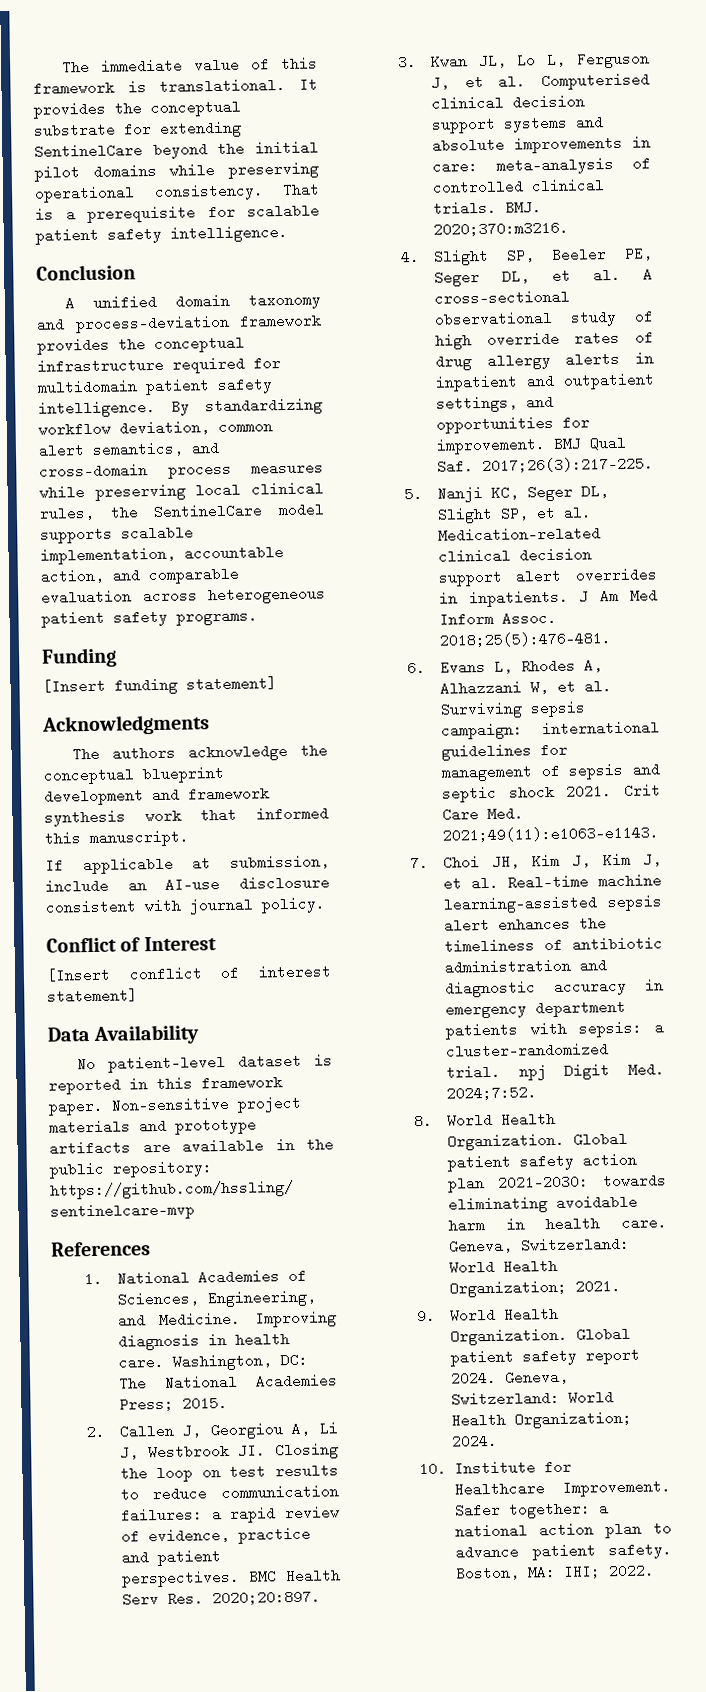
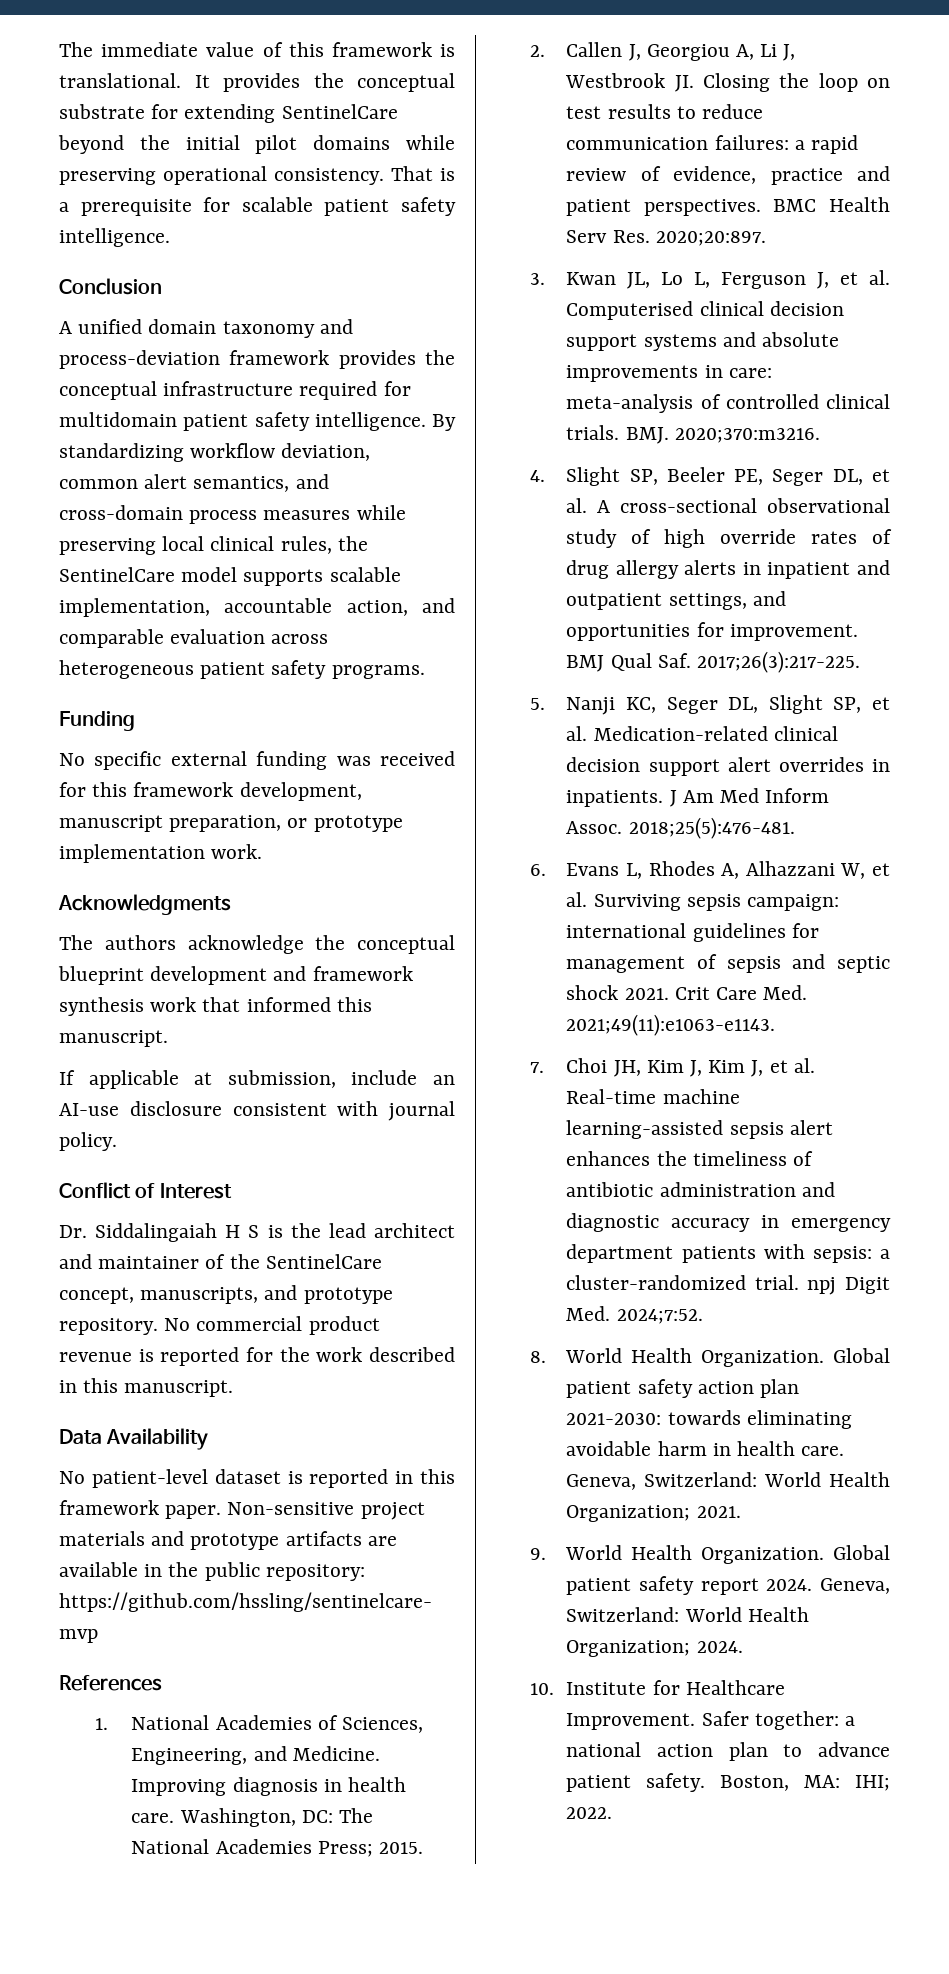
- [Insert funding statement]
+ No specific external funding was received for this framework development, manuscript preparation, or prototype implementation work.
- [Insert conflict of interest statement]
+ Dr. Siddalingaiah H S is the lead architect and maintainer of the SentinelCare concept, manuscripts, and prototype repository. No commercial product revenue is reported for the work described in this manuscript.

